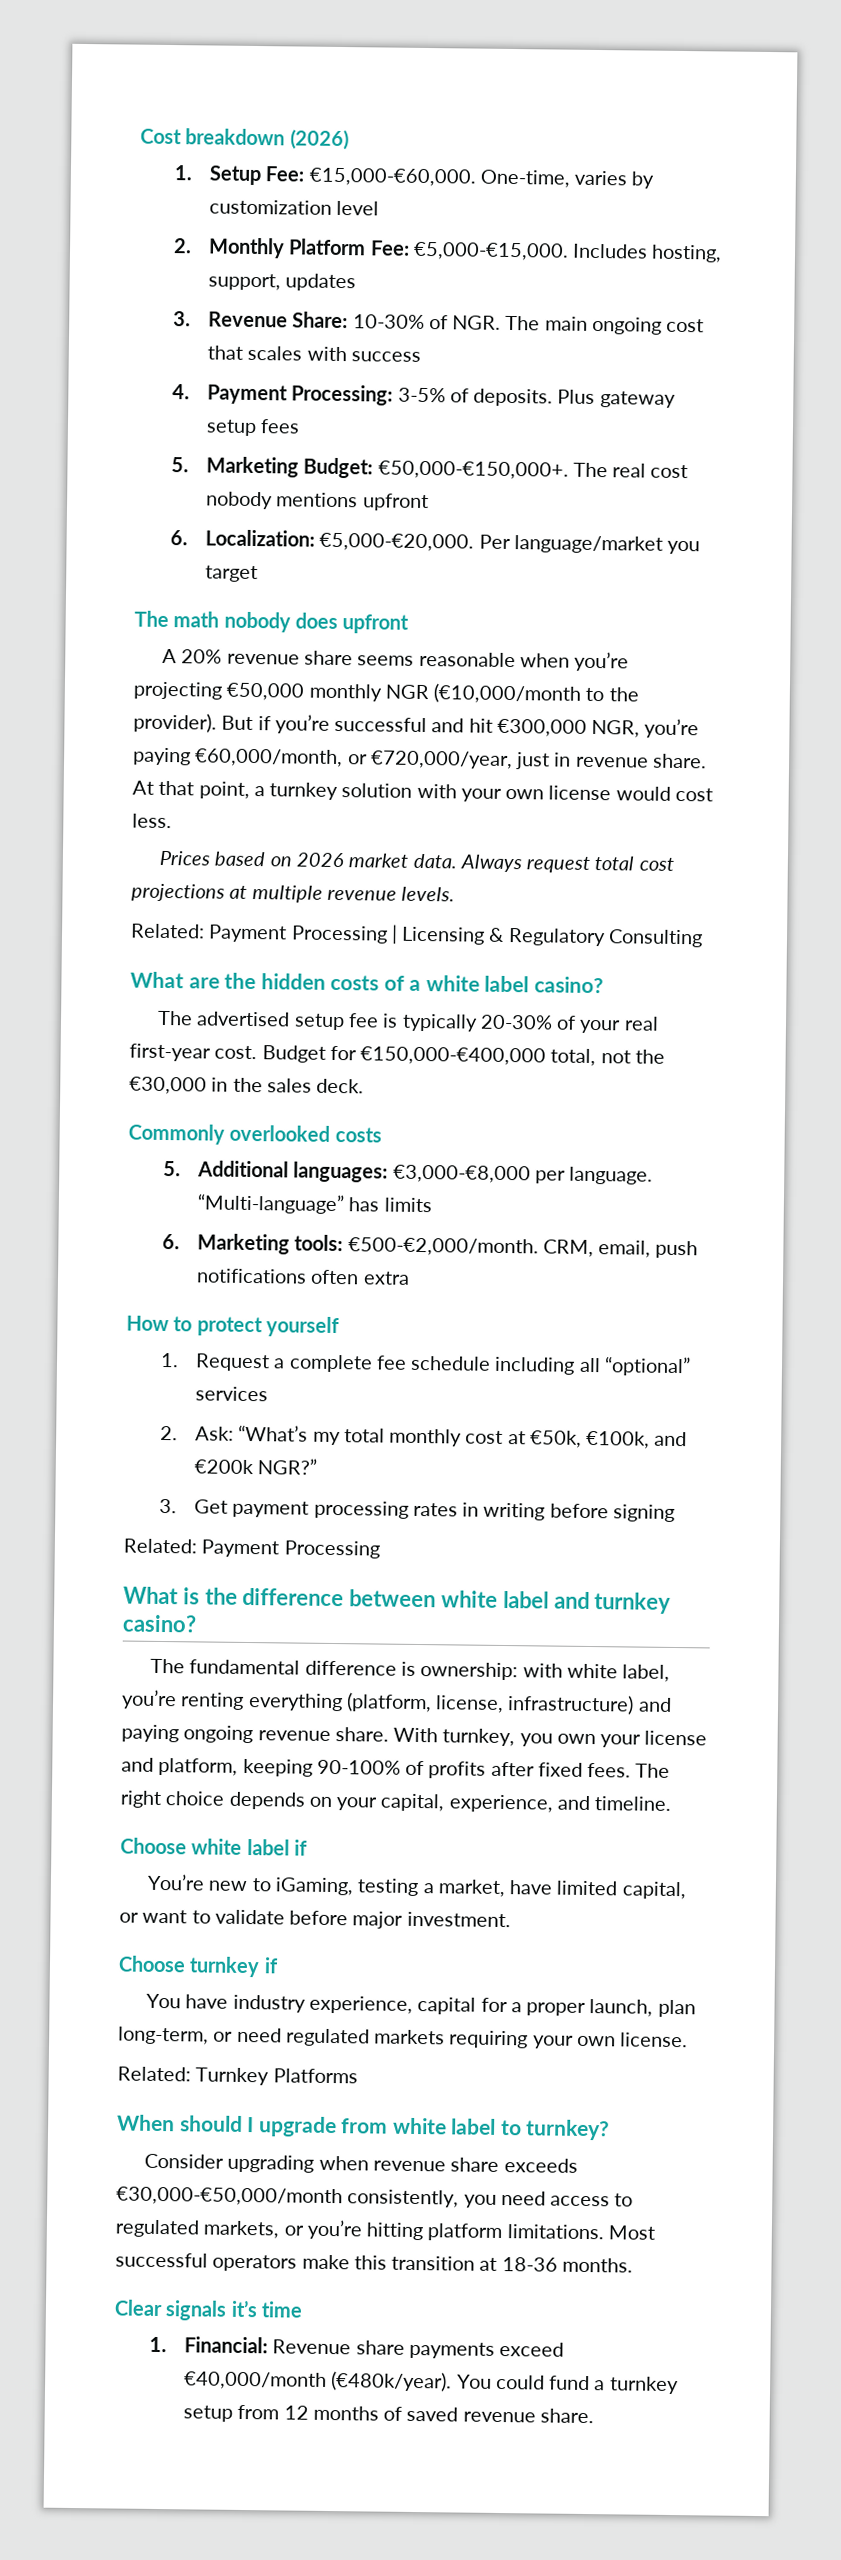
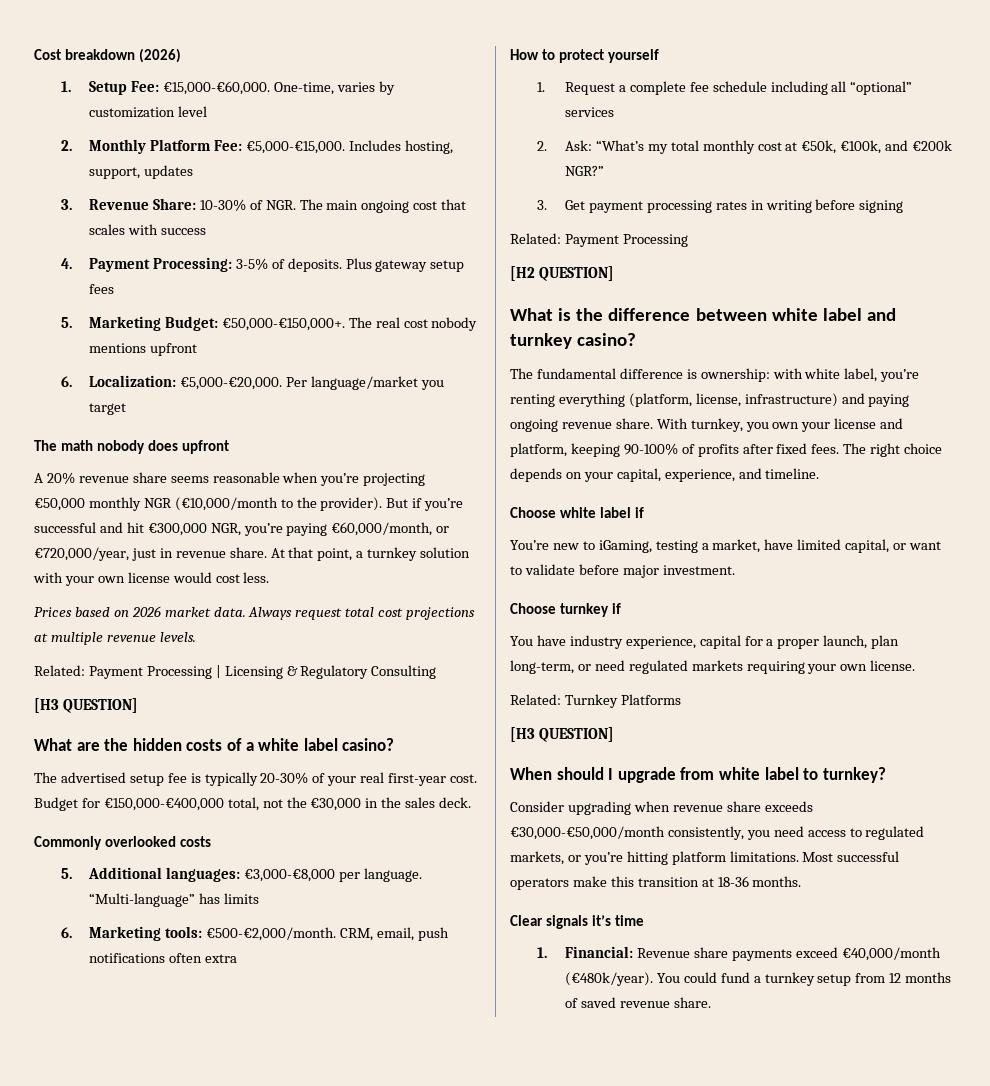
  Related: Payment Processing | Licensing & Regulatory Consulting
+ [H3 QUESTION]
+ [H2 QUESTION]
  Related: Turnkey Platforms
+ [H3 QUESTION]

